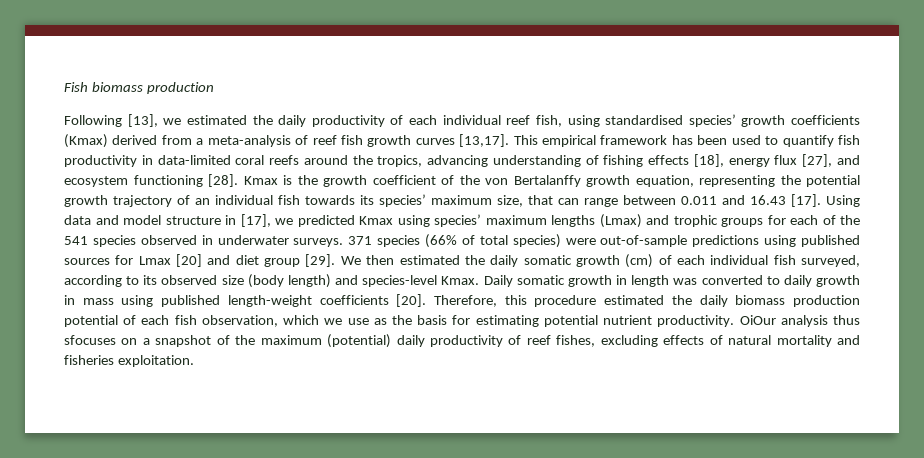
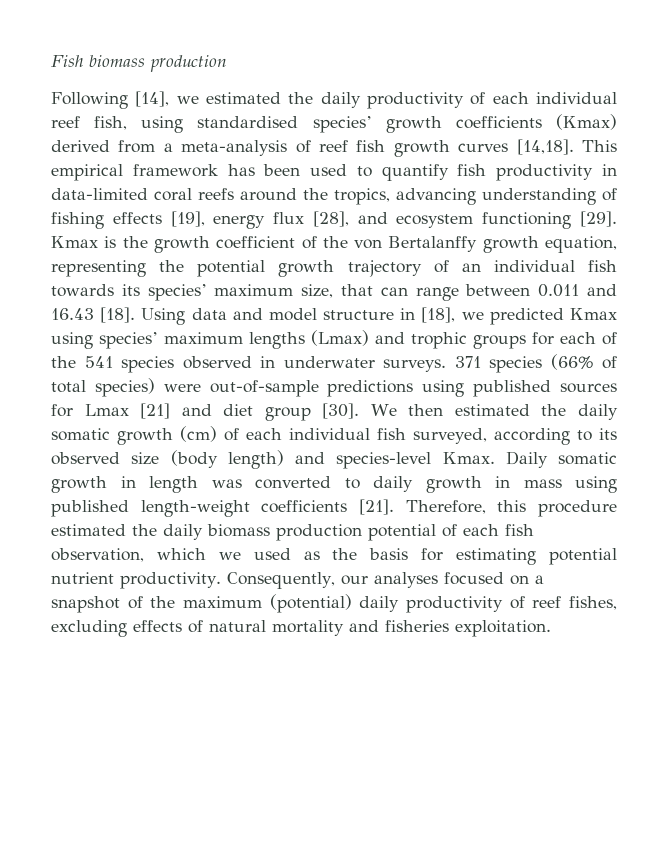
- Following [13], we estimated the daily productivity of each individual reef fish, using standardised species’ growth coefficients (Kmax) derived from a meta-analysis of reef fish growth curves [13,17].
+ Following [14], we estimated the daily productivity of each individual reef fish, using standardised species’ growth coefficients (Kmax) derived from a meta-analysis of reef fish growth curves [14,18].
- This empirical framework has been used to quantify fish productivity in data-limited coral reefs around the tropics, advancing understanding of fishing effects [18], energy flux [27], and ecosystem functioning [28].
+ This empirical framework has been used to quantify fish productivity in data-limited coral reefs around the tropics, advancing understanding of fishing effects [19], energy flux [28], and ecosystem functioning [29].
- Kmax is the growth coefficient of the von Bertalanffy growth equation, representing the potential growth trajectory of an individual fish towards its species’ maximum size, that can range between 0.011 and 16.43 [17].
+ Kmax is the growth coefficient of the von Bertalanffy growth equation, representing the potential growth trajectory of an individual fish towards its species’ maximum size, that can range between 0.011 and 16.43 [18].
- Using data and model structure in [17], we predicted Kmax using species’ maximum lengths (Lmax) and trophic groups for each of the 541 species observed in underwater surveys.
+ Using data and model structure in [18], we predicted Kmax using species’ maximum lengths (Lmax) and trophic groups for each of the 541 species observed in underwater surveys.
- 371 species (66% of total species) were out-of-sample predictions using published sources for Lmax [20] and diet group [29].
+ 371 species (66% of total species) were out-of-sample predictions using published sources for Lmax [21] and diet group [30].
- Daily somatic growth in length was converted to daily growth in mass using published length-weight coefficients [20].
+ Daily somatic growth in length was converted to daily growth in mass using published length-weight coefficients [21].
- Therefore, this procedure estimated the daily biomass production potential of each fish observation, which we use as the basis for estimating potential nutrient productivity.
+ Therefore, this procedure estimated the daily biomass production potential of each fish observation, which we used as the basis for estimating potential nutrient productivity.
- OiOur analysis thus sfocuses on a snapshot of the maximum (potential) daily productivity of reef fishes, excluding effects of natural mortality and fisheries exploitation.
+ Consequently, our analyses focused on a snapshot of the maximum (potential) daily productivity of reef fishes, excluding effects of natural mortality and fisheries exploitation.

